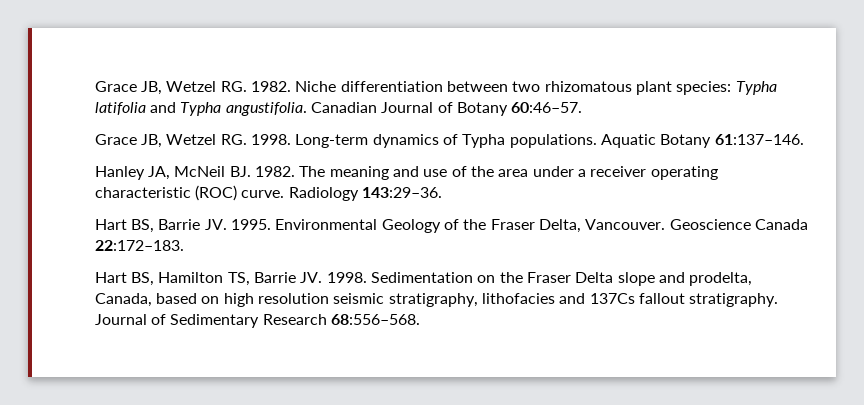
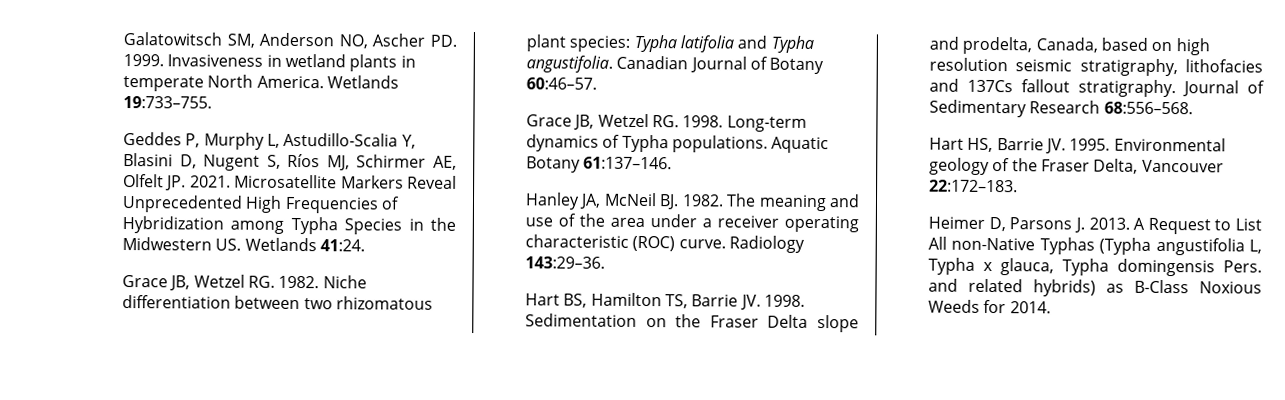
+ Galatowitsch SM, Anderson NO, Ascher PD. 1999. Invasiveness in wetland plants in temperate North America. Wetlands 19:733–755.
+ Geddes P, Murphy L, Astudillo-Scalia Y, Blasini D, Nugent S, Ríos MJ, Schirmer AE, Olfelt JP. 2021. Microsatellite Markers Reveal Unprecedented High Frequencies of Hybridization among Typha Species in the Midwestern US. Wetlands 41:24.
- Hart BS, Barrie JV. 1995. Environmental Geology of the Fraser Delta, Vancouver. Geoscience Canada 22:172–183.
+ Hart HS, Barrie JV. 1995. Environmental geology of the Fraser Delta, Vancouver 22:172–183.
+ Heimer D, Parsons J. 2013. A Request to List All non-Native Typhas (Typha angustifolia L, Typha x glauca, Typha domingensis Pers. and related hybrids) as B-Class Noxious Weeds for 2014.

